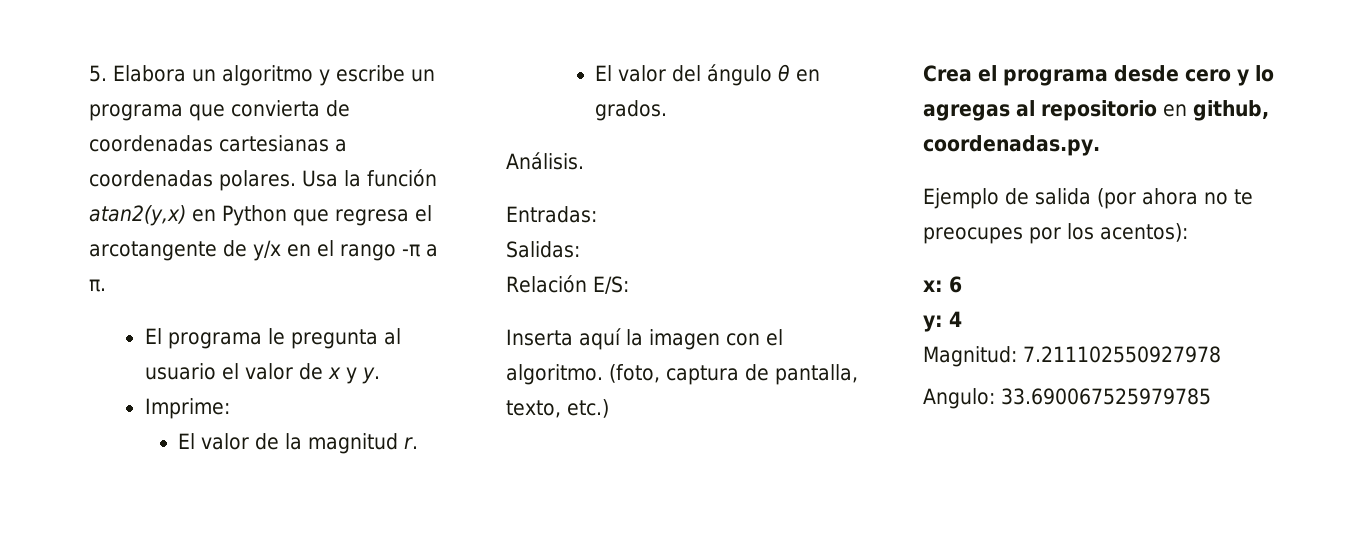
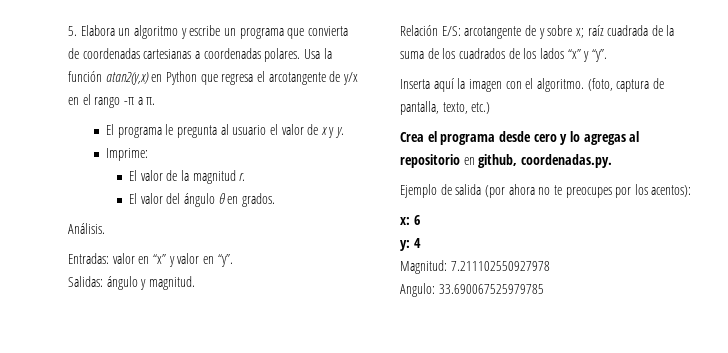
- Entradas:
- Salidas:
- Relación E/S:
+ Entradas: valor en “x” y valor en “y”.
+ Salidas: ángulo y magnitud.
+ Relación E/S: arcotangente de y sobre x; raíz cuadrada de la suma de los cuadrados de los lados “x” y “y”.

